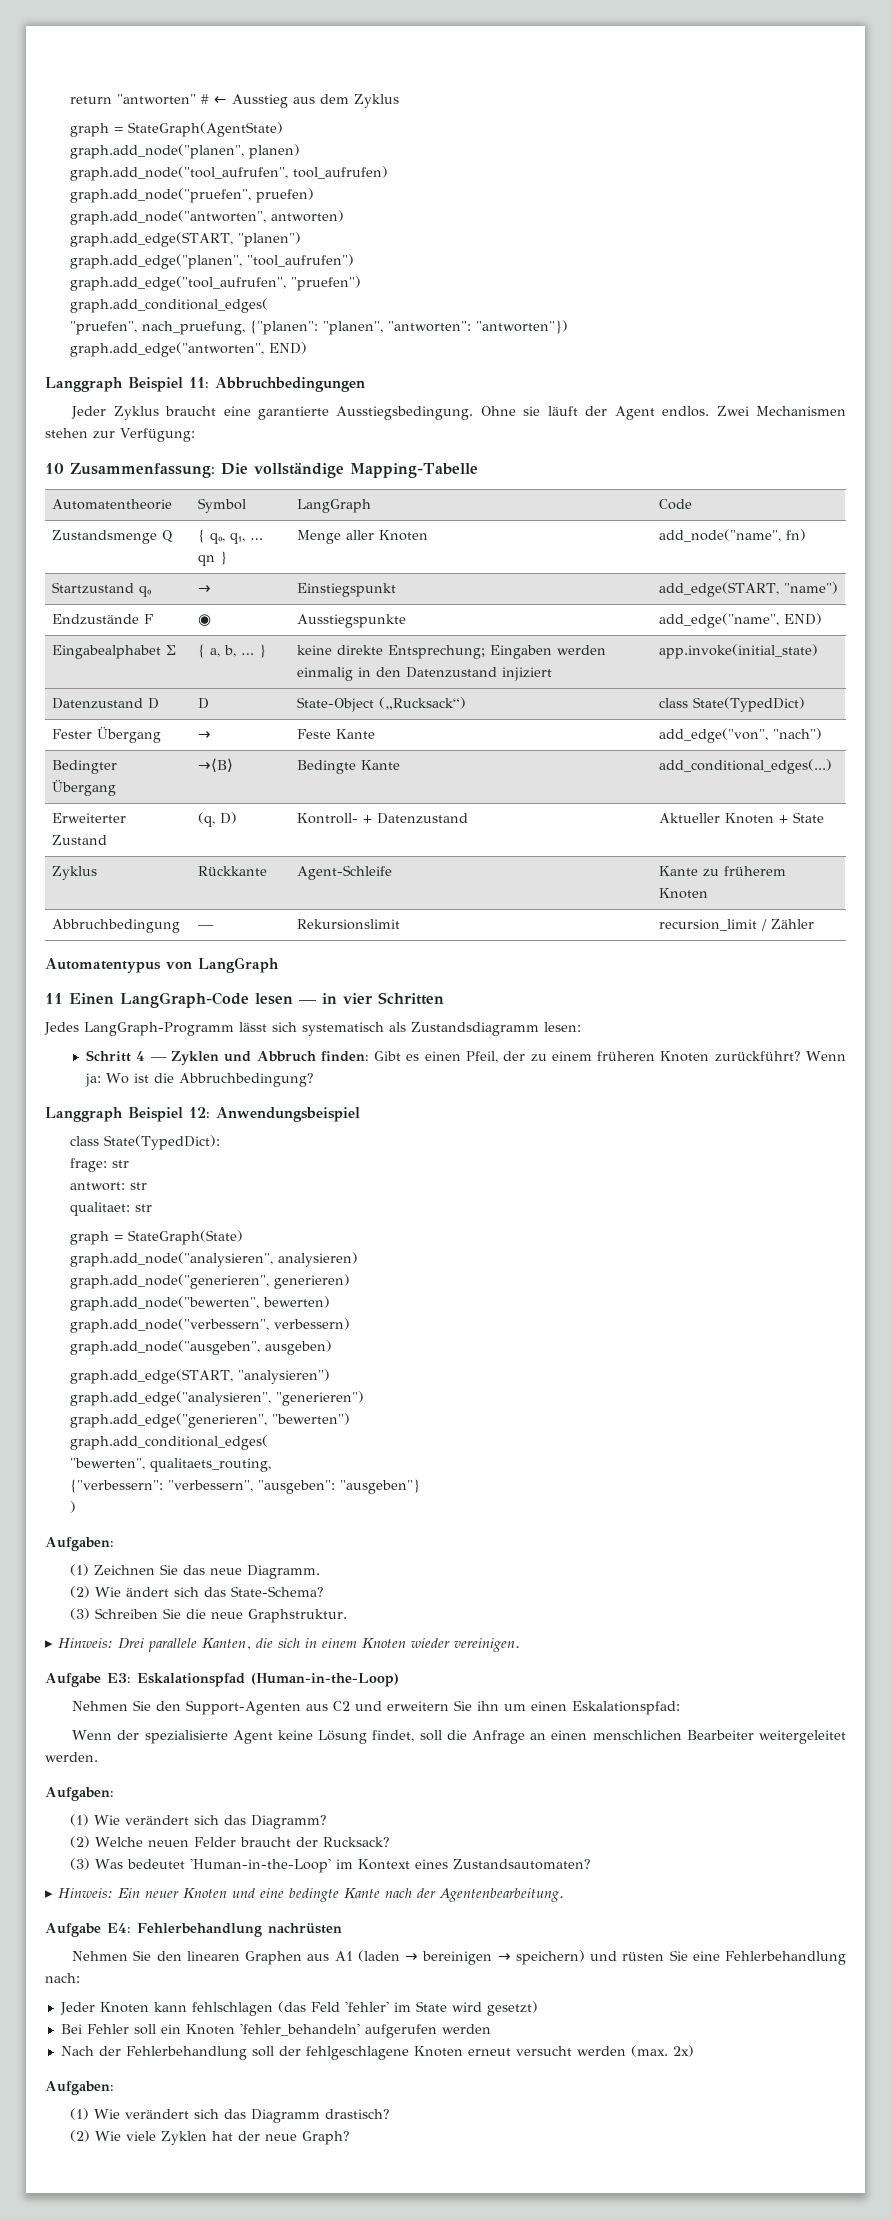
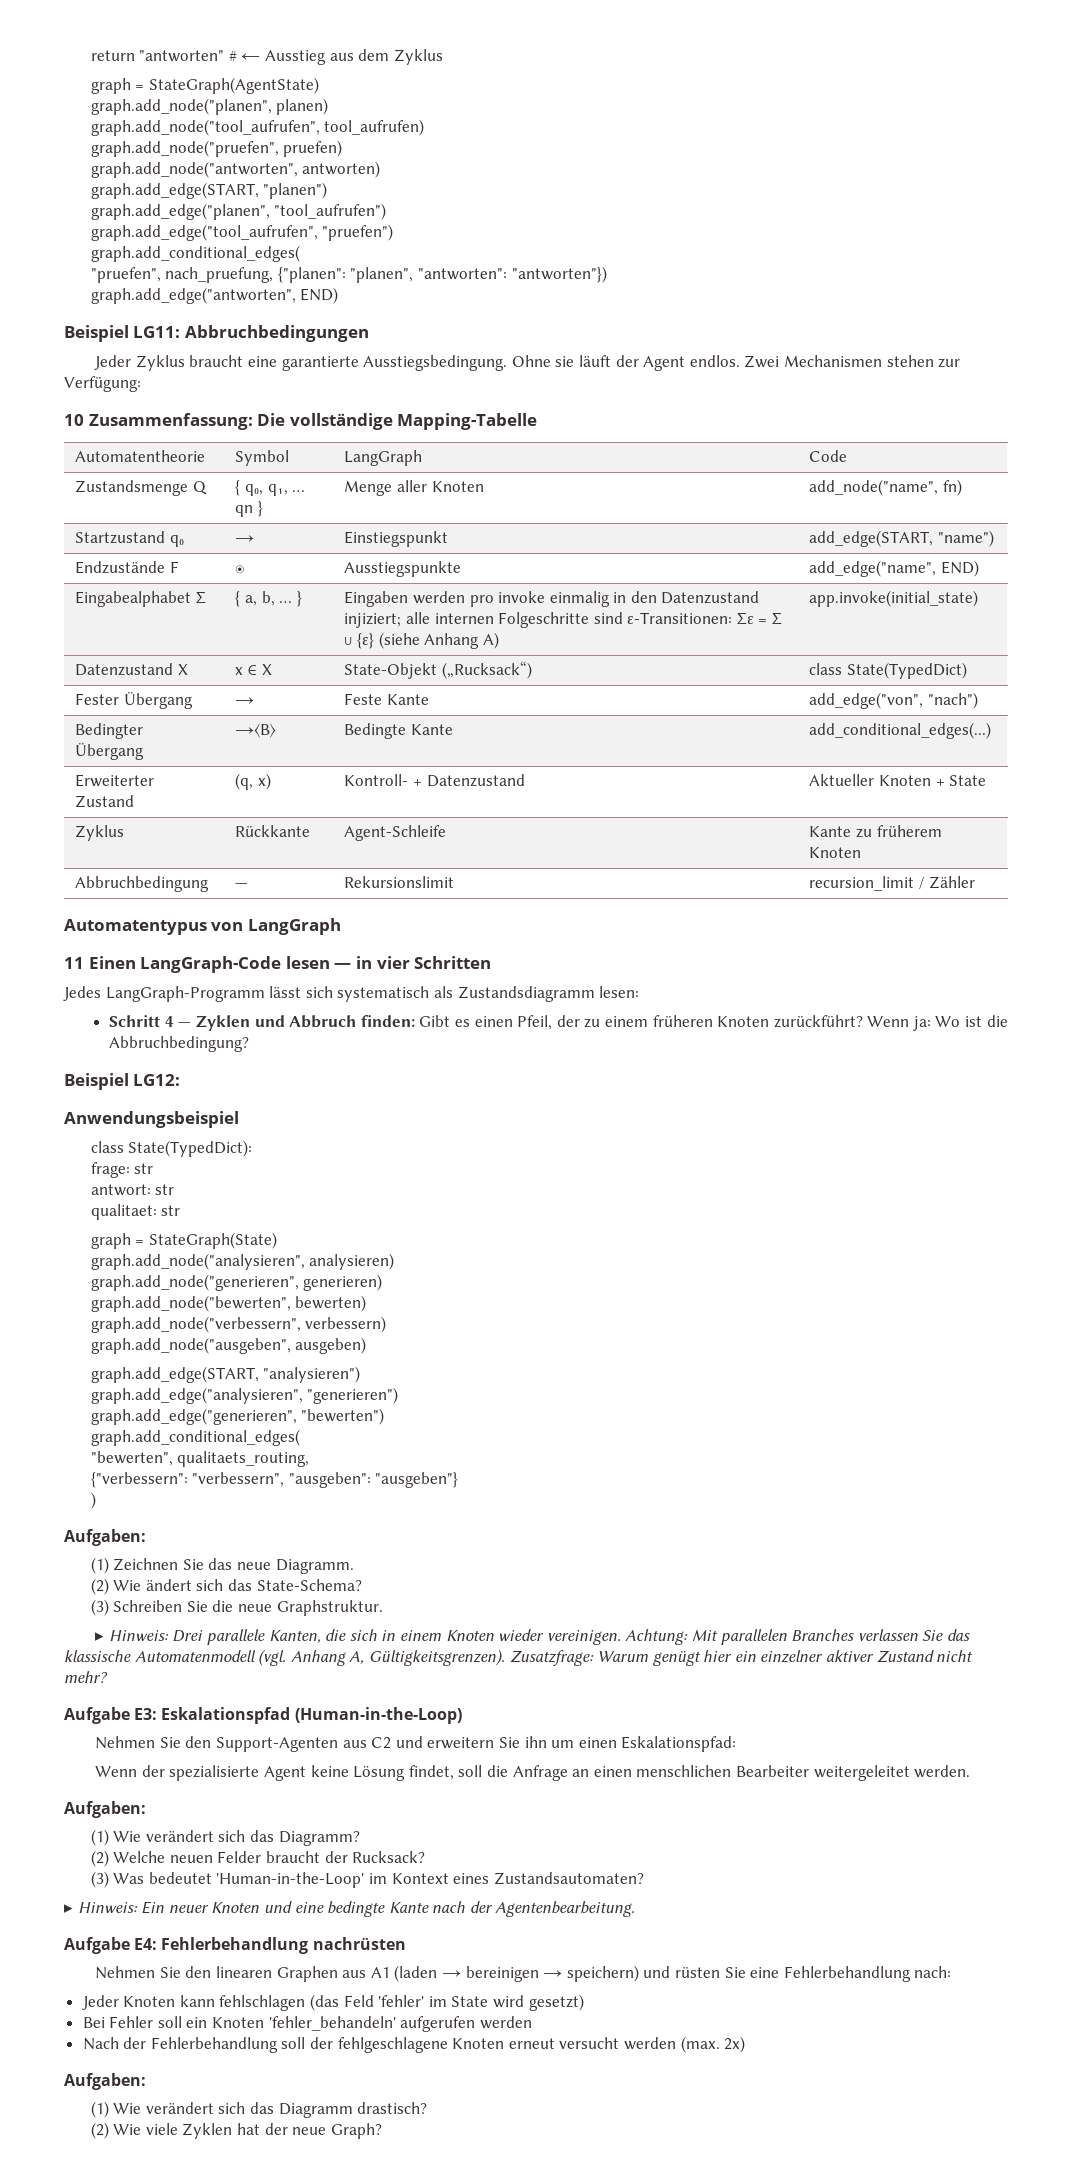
- Langgraph Beispiel 11: Abbruchbedingungen
+ Beispiel LG11: Abbruchbedingungen
- Eingabealphabet Σ | { a, b, … } | keine direkte Entsprechung; Eingaben werden einmalig in den Datenzustand injiziert | app.invoke(initial_state)
- Datenzustand D | D | State-Object („Rucksack“) | class State(TypedDict)
+ Eingabealphabet Σ | { a, b, … } | Eingaben werden pro invoke einmalig in den Datenzustand injiziert; alle internen Folgeschritte sind ε-Transitionen: Σε = Σ ∪ {ε} (siehe Anhang A) | app.invoke(initial_state)
+ Datenzustand X | x ∈ X | State-Objekt („Rucksack“) | class State(TypedDict)
- Erweiterter Zustand | (q, D) | Kontroll- + Datenzustand | Aktueller Knoten + State
+ Erweiterter Zustand | (q, x) | Kontroll- + Datenzustand | Aktueller Knoten + State
- Langgraph Beispiel 12: Anwendungsbeispiel
+ Beispiel LG12:
+ Anwendungsbeispiel
+ Achtung: Mit parallelen Branches verlassen Sie das klassische Automatenmodell (vgl. Anhang A, Gültigkeitsgrenzen). Zusatzfrage: Warum genügt hier ein einzelner aktiver Zustand nicht mehr?

